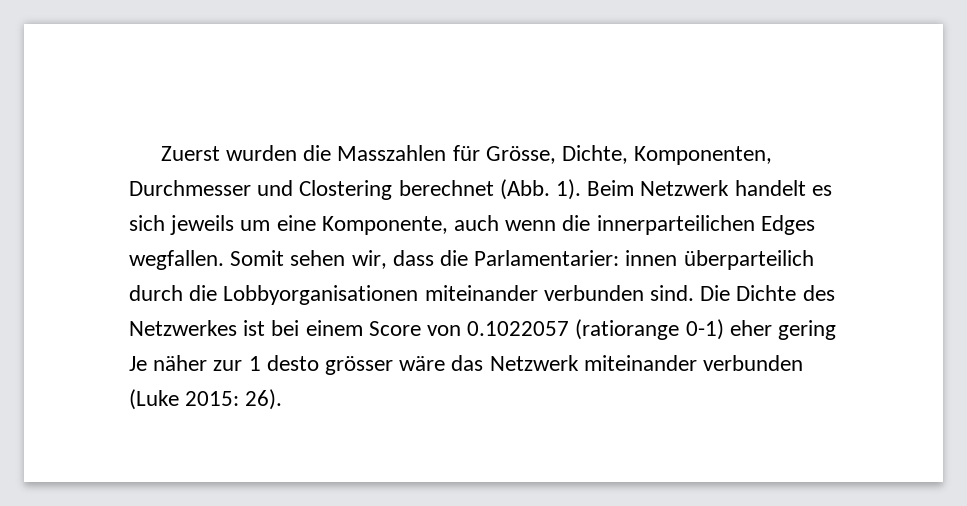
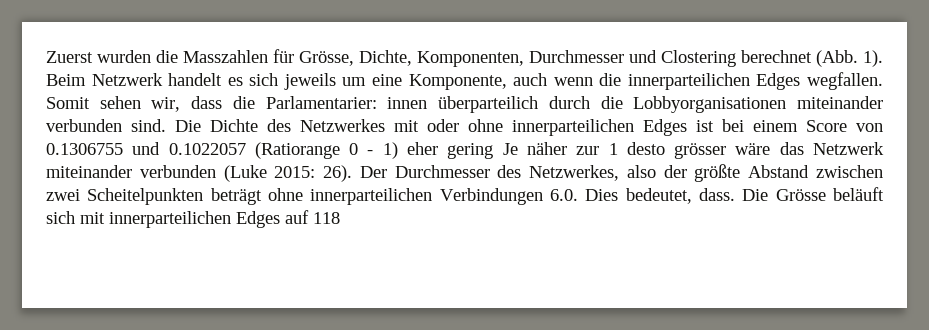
- Die Dichte des Netzwerkes ist bei einem Score von 0.1022057 (ratiorange 0-1) eher gering Je näher zur 1 desto grösser wäre das Netzwerk miteinander verbunden (Luke 2015: 26).
+ Die Dichte des Netzwerkes mit oder ohne innerparteilichen Edges ist bei einem Score von 0.1306755 und 0.1022057 (Ratiorange 0 - 1) eher gering Je näher zur 1 desto grösser wäre das Netzwerk miteinander verbunden (Luke 2015: 26).
+ Der Durchmesser des Netzwerkes, also der größte Abstand zwischen zwei Scheitelpunkten beträgt ohne innerparteilichen Verbindungen 6.0. Dies bedeutet, dass. Die Grösse beläuft sich mit innerparteilichen Edges auf 118

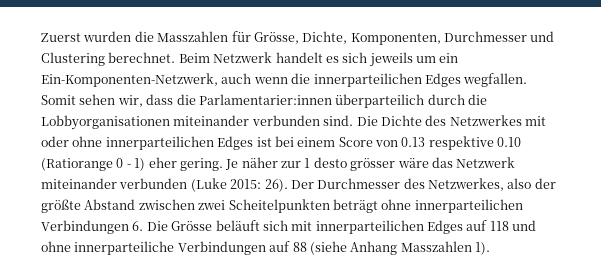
- Zuerst wurden die Masszahlen für Grösse, Dichte, Komponenten, Durchmesser und Clostering berechnet (Abb. 1).
+ Zuerst wurden die Masszahlen für Grösse, Dichte, Komponenten, Durchmesser und Clustering berechnet.
- Beim Netzwerk handelt es sich jeweils um eine Komponente, auch wenn die innerparteilichen Edges wegfallen.
+ Beim Netzwerk handelt es sich jeweils um ein Ein-Komponenten-Netzwerk, auch wenn die innerparteilichen Edges wegfallen.
- Somit sehen wir, dass die Parlamentarier: innen überparteilich durch die Lobbyorganisationen miteinander verbunden sind.
+ Somit sehen wir, dass die Parlamentarier:innen überparteilich durch die Lobbyorganisationen miteinander verbunden sind.
- Die Dichte des Netzwerkes mit oder ohne innerparteilichen Edges ist bei einem Score von 0.1306755 und 0.1022057 (Ratiorange 0 - 1) eher gering Je näher zur 1 desto grösser wäre das Netzwerk miteinander verbunden (Luke 2015: 26).
+ Die Dichte des Netzwerkes mit oder ohne innerparteilichen Edges ist bei einem Score von 0.13 respektive 0.10 (Ratiorange 0 - 1) eher gering. Je näher zur 1 desto grösser wäre das Netzwerk miteinander verbunden (Luke 2015: 26).
- Der Durchmesser des Netzwerkes, also der größte Abstand zwischen zwei Scheitelpunkten beträgt ohne innerparteilichen Verbindungen 6.0. Dies bedeutet, dass. Die Grösse beläuft sich mit innerparteilichen Edges auf 118
+ Der Durchmesser des Netzwerkes, also der größte Abstand zwischen zwei Scheitelpunkten beträgt ohne innerparteilichen Verbindungen 6. Die Grösse beläuft sich mit innerparteilichen Edges auf 118 und ohne innerparteiliche Verbindungen auf 88 (siehe Anhang Masszahlen 1).

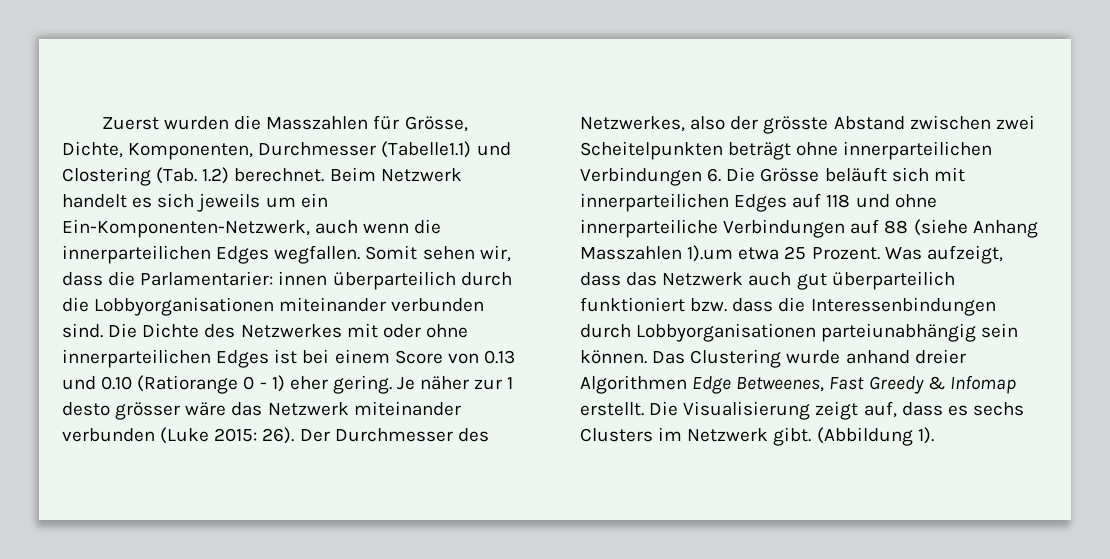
- Zuerst wurden die Masszahlen für Grösse, Dichte, Komponenten, Durchmesser und Clustering berechnet.
+ Zuerst wurden die Masszahlen für Grösse, Dichte, Komponenten, Durchmesser (Tabelle1.1) und Clostering (Tab. 1.2) berechnet.
- Somit sehen wir, dass die Parlamentarier:innen überparteilich durch die Lobbyorganisationen miteinander verbunden sind.
+ Somit sehen wir, dass die Parlamentarier: innen überparteilich durch die Lobbyorganisationen miteinander verbunden sind.
- Die Dichte des Netzwerkes mit oder ohne innerparteilichen Edges ist bei einem Score von 0.13 respektive 0.10 (Ratiorange 0 - 1) eher gering.
+ Die Dichte des Netzwerkes mit oder ohne innerparteilichen Edges ist bei einem Score von 0.13 und 0.10 (Ratiorange 0 - 1) eher gering.
- Der Durchmesser des Netzwerkes, also der größte Abstand zwischen zwei Scheitelpunkten beträgt ohne innerparteilichen Verbindungen 6. Die Grösse beläuft sich mit innerparteilichen Edges auf 118 und ohne innerparteiliche Verbindungen auf 88 (siehe Anhang Masszahlen 1).
+ Der Durchmesser des Netzwerkes, also der grösste Abstand zwischen zwei Scheitelpunkten beträgt ohne innerparteilichen Verbindungen 6. Die Grösse beläuft sich mit innerparteilichen Edges auf 118 und ohne innerparteiliche Verbindungen auf 88 (siehe Anhang Masszahlen 1).um etwa 25 Prozent. Was aufzeigt, dass das Netzwerk auch gut überparteilich funktioniert bzw. dass die Interessenbindungen durch Lobbyorganisationen parteiunabhängig sein können. Das Clustering wurde anhand dreier Algorithmen Edge Betweenes, Fast Greedy & Infomap erstellt. Die Visualisierung zeigt auf, dass es sechs Clusters im Netzwerk gibt. (Abbildung 1).

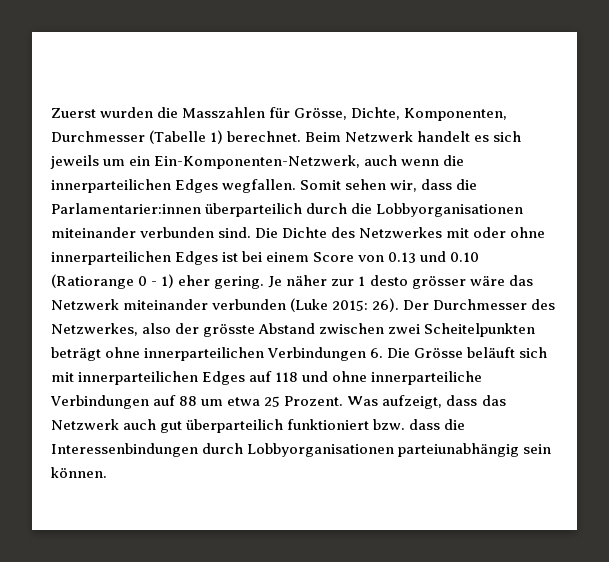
- Zuerst wurden die Masszahlen für Grösse, Dichte, Komponenten, Durchmesser (Tabelle1.1) und Clostering (Tab. 1.2) berechnet.
+ Zuerst wurden die Masszahlen für Grösse, Dichte, Komponenten, Durchmesser (Tabelle 1) berechnet.
- Somit sehen wir, dass die Parlamentarier: innen überparteilich durch die Lobbyorganisationen miteinander verbunden sind.
+ Somit sehen wir, dass die Parlamentarier:innen überparteilich durch die Lobbyorganisationen miteinander verbunden sind.
- Der Durchmesser des Netzwerkes, also der grösste Abstand zwischen zwei Scheitelpunkten beträgt ohne innerparteilichen Verbindungen 6. Die Grösse beläuft sich mit innerparteilichen Edges auf 118 und ohne innerparteiliche Verbindungen auf 88 (siehe Anhang Masszahlen 1).um etwa 25 Prozent.
+ Der Durchmesser des Netzwerkes, also der grösste Abstand zwischen zwei Scheitelpunkten beträgt ohne innerparteilichen Verbindungen 6. Die Grösse beläuft sich mit innerparteilichen Edges auf 118 und ohne innerparteiliche Verbindungen auf 88 um etwa 25 Prozent.
- Das Clustering wurde anhand dreier Algorithmen Edge Betweenes, Fast Greedy & Infomap erstellt. Die Visualisierung zeigt auf, dass es sechs Clusters im Netzwerk gibt. (Abbildung 1).

